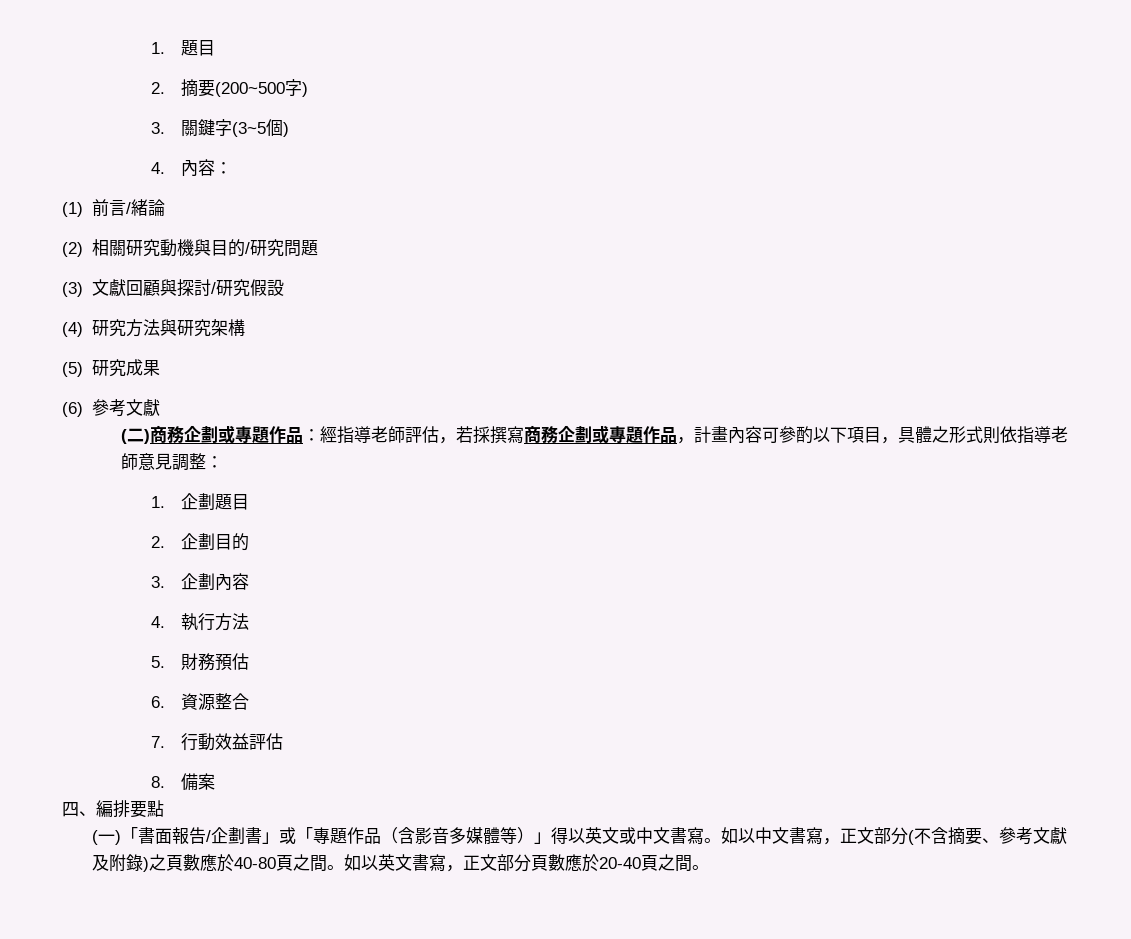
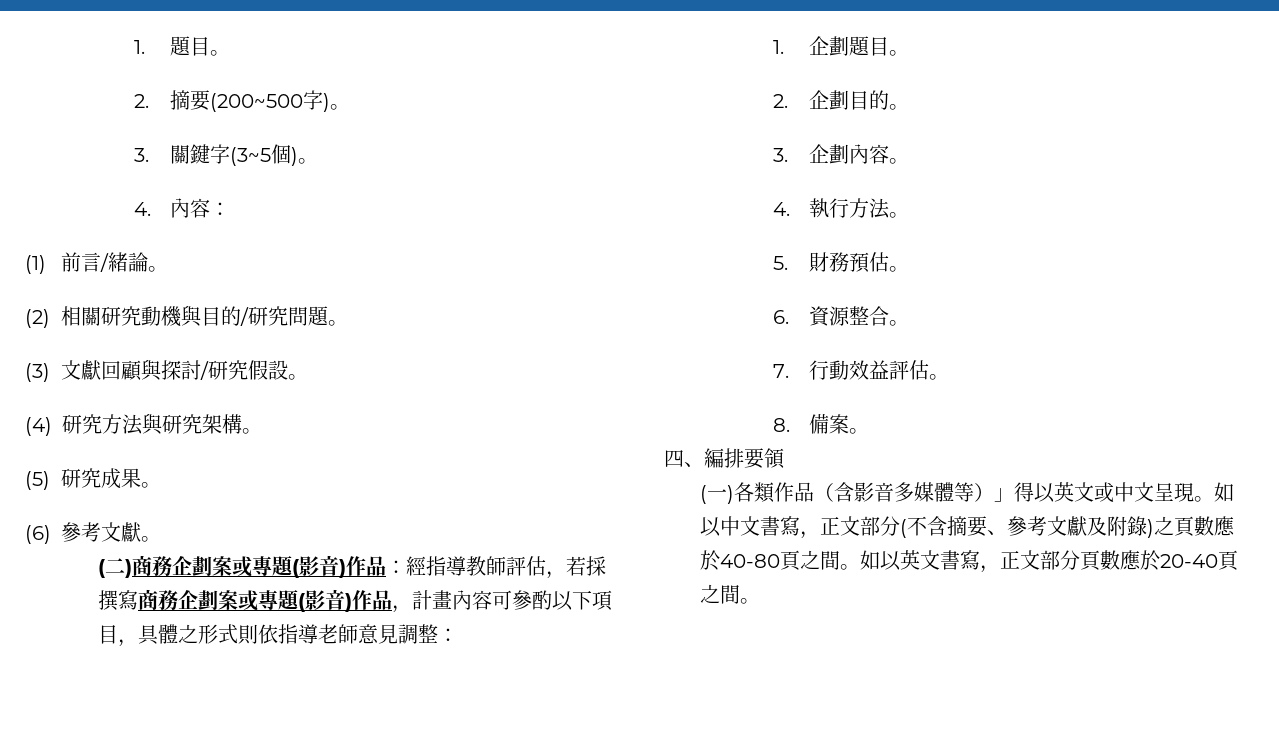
- 1.題目
+ 1.題目。
- 2.摘要(200~500字)
+ 2.摘要(200~500字)。
- 3.關鍵字(3~5個)
+ 3.關鍵字(3~5個)。
- (1)前言/緒論
+ (1)前言/緒論。
- (2)相關研究動機與目的/研究問題
+ (2)相關研究動機與目的/研究問題。
- (3)文獻回顧與探討/研究假設
+ (3)文獻回顧與探討/研究假設。
- (4)研究方法與研究架構
+ (4)研究方法與研究架構。
- (5)研究成果
+ (5)研究成果。
- (6)參考文獻
+ (6)參考文獻。
- (二)商務企劃或專題作品：經指導老師評估，若採撰寫商務企劃或專題作品，計畫內容可參酌以下項目，具體之形式則依指導老師意見調整：
+ (二)商務企劃案或專題(影音)作品：經指導教師評估，若採撰寫商務企劃案或專題(影音)作品，計畫內容可參酌以下項目，具體之形式則依指導老師意見調整：
- 1.企劃題目
+ 1.企劃題目。
- 2.企劃目的
+ 2.企劃目的。
- 3.企劃內容
+ 3.企劃內容。
- 4.執行方法
+ 4.執行方法。
- 5.財務預估
+ 5.財務預估。
- 6.資源整合
+ 6.資源整合。
- 7.行動效益評估
+ 7.行動效益評估。
- 8.備案
+ 8.備案。
- 四、編排要點
+ 四、編排要領
- (一)「書面報告/企劃書」或「專題作品（含影音多媒體等）」得以英文或中文書寫。
+ (一)各類作品（含影音多媒體等）」得以英文或中文呈現。

